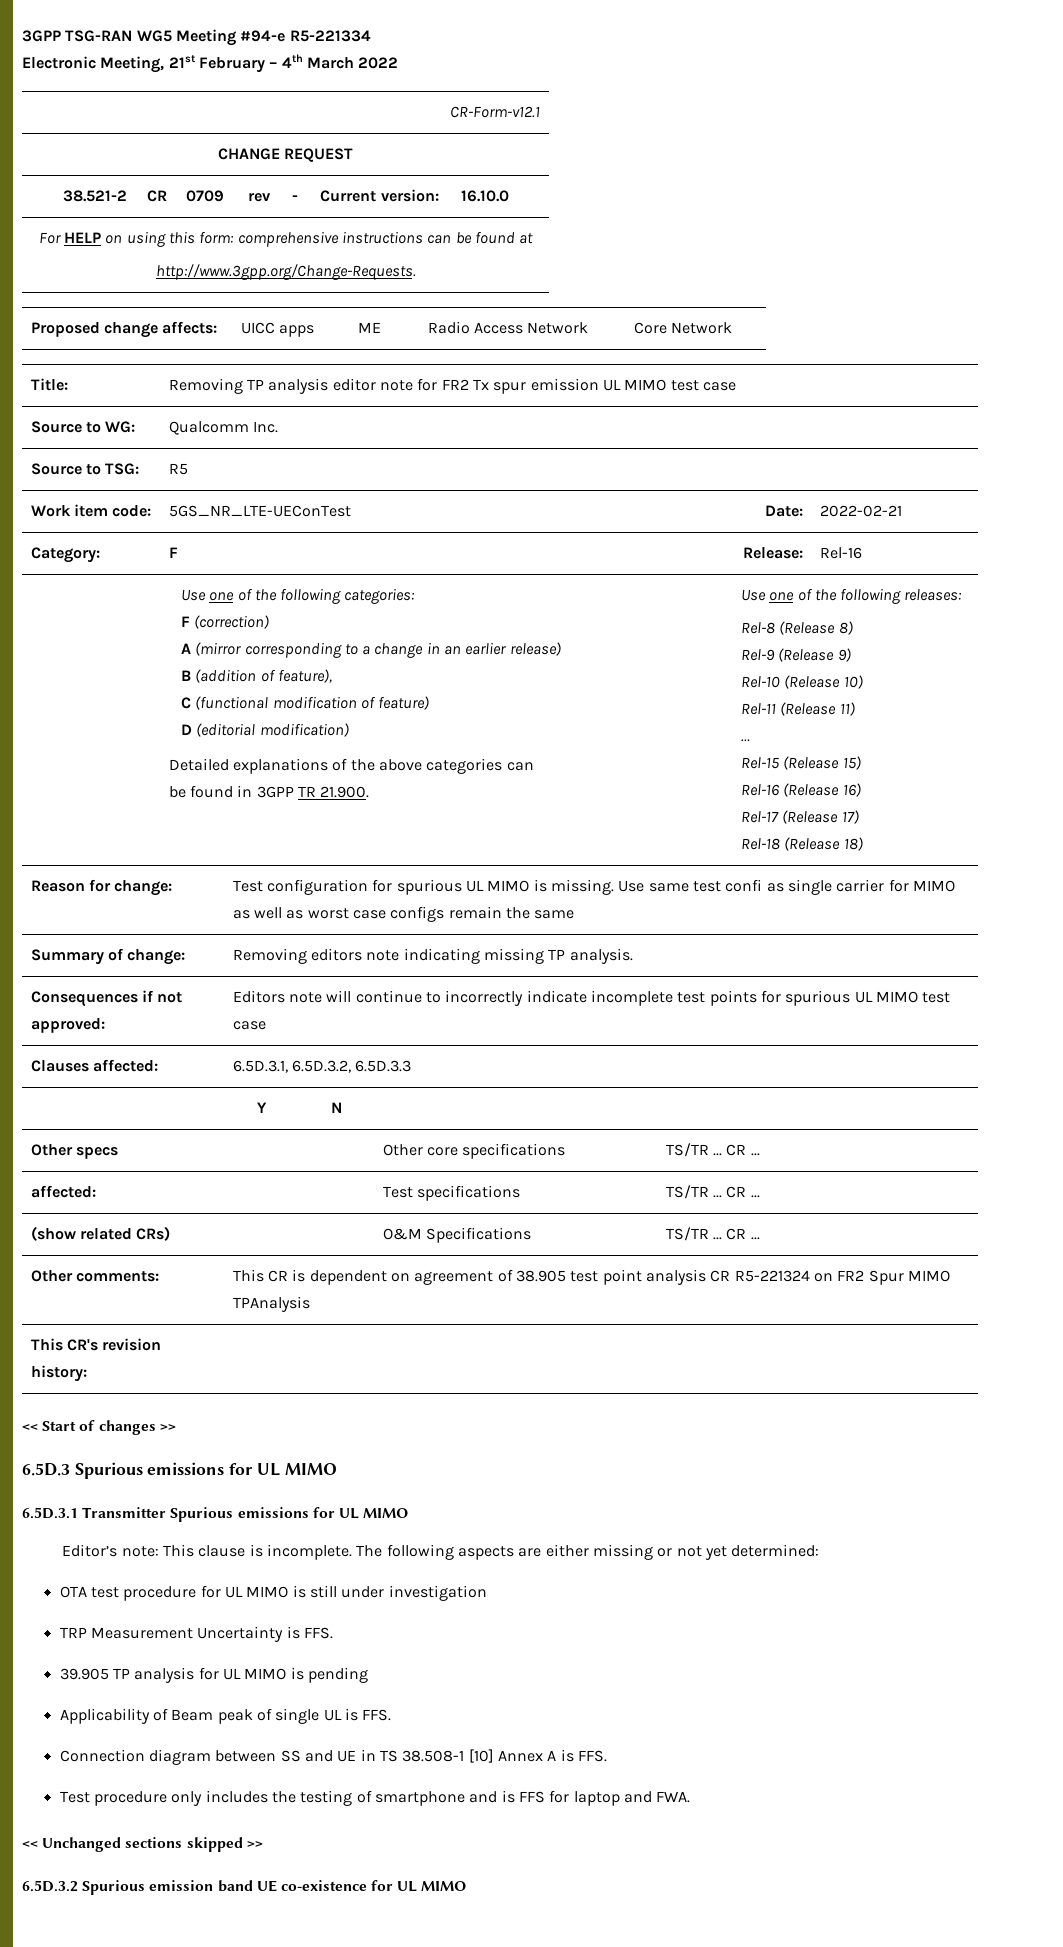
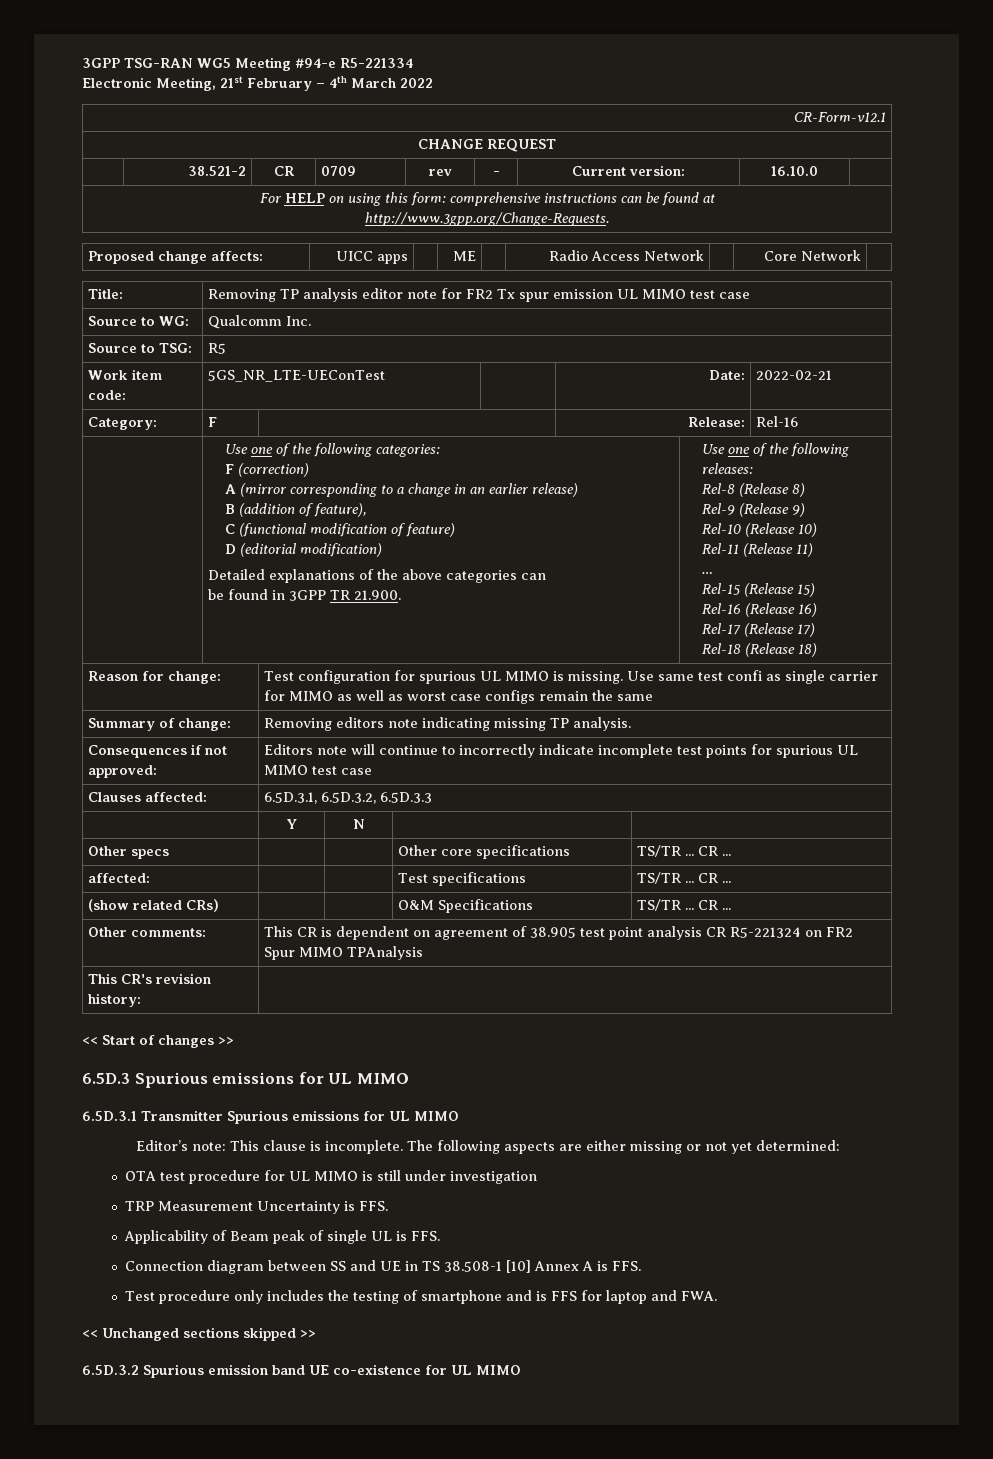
- 39.905 TP analysis for UL MIMO is pending

